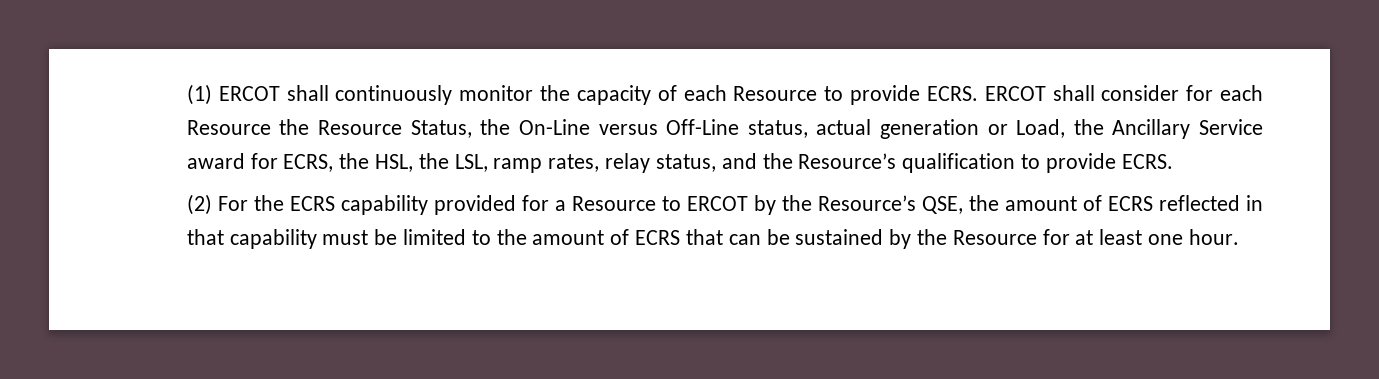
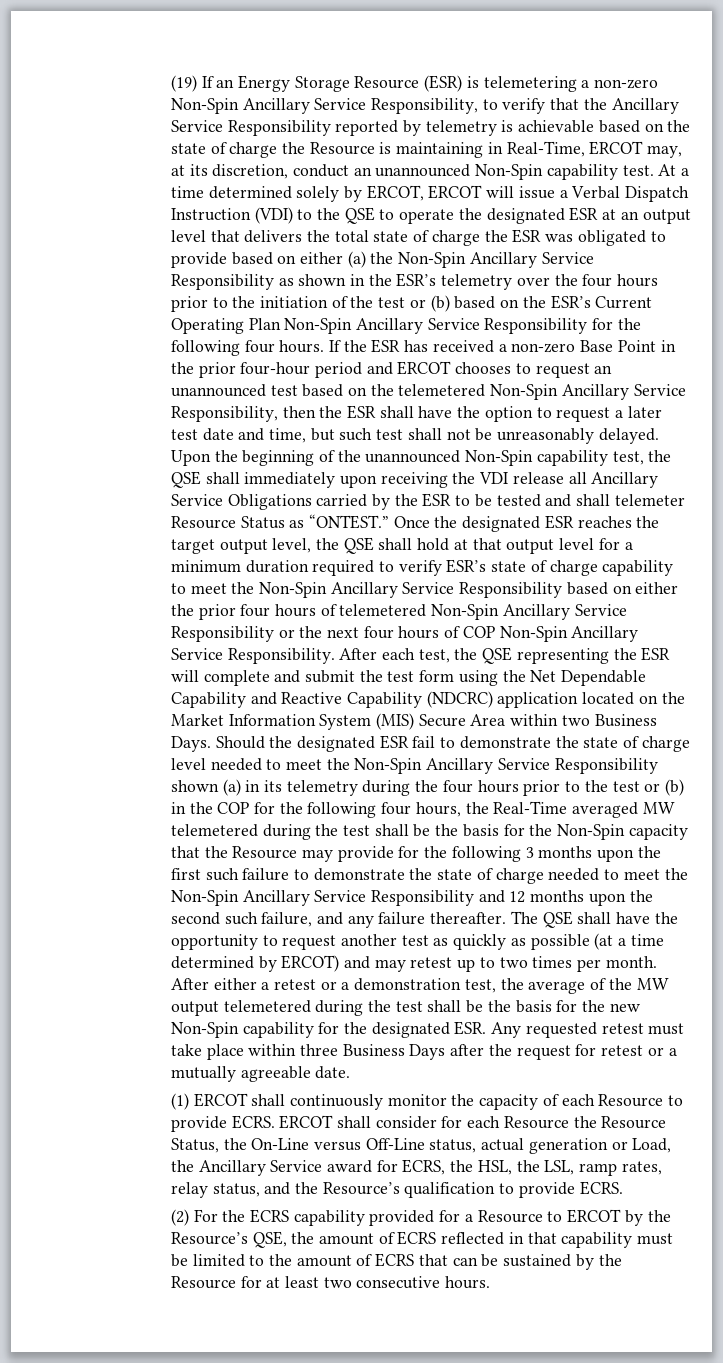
+ (19) If an Energy Storage Resource (ESR) is telemetering a non-zero Non-Spin Ancillary Service Responsibility, to verify that the Ancillary Service Responsibility reported by telemetry is achievable based on the state of charge the Resource is maintaining in Real-Time, ERCOT may, at its discretion, conduct an unannounced Non-Spin capability test. At a time determined solely by ERCOT, ERCOT will issue a Verbal Dispatch Instruction (VDI) to the QSE to operate the designated ESR at an output level that delivers the total state of charge the ESR was obligated to provide based on either (a) the Non-Spin Ancillary Service Responsibility as shown in the ESR’s telemetry over the four hours prior to the initiation of the test or (b) based on the ESR’s Current Operating Plan Non-Spin Ancillary Service Responsibility for the following four hours. If the ESR has received a non-zero Base Point in the prior four-hour period and ERCOT chooses to request an unannounced test based on the telemetered Non-Spin Ancillary Service Responsibility, then the ESR shall have the option to request a later test date and time, but such test shall not be unreasonably delayed. Upon the beginning of the unannounced Non-Spin capability test, the QSE shall immediately upon receiving the VDI release all Ancillary Service Obligations carried by the ESR to be tested and shall telemeter Resource Status as “ONTEST.” Once the designated ESR reaches the target output level, the QSE shall hold at that output level for a minimum duration required to verify ESR’s state of charge capability to meet the Non-Spin Ancillary Service Responsibility based on either the prior four hours of telemetered Non-Spin Ancillary Service Responsibility or the next four hours of COP Non-Spin Ancillary Service Responsibility. After each test, the QSE representing the ESR will complete and submit the test form using the Net Dependable Capability and Reactive Capability (NDCRC) application located on the Market Information System (MIS) Secure Area within two Business Days. Should the designated ESR fail to demonstrate the state of charge level needed to meet the Non-Spin Ancillary Service Responsibility shown (a) in its telemetry during the four hours prior to the test or (b) in the COP for the following four hours, the Real-Time averaged MW telemetered during the test shall be the basis for the Non-Spin capacity that the Resource may provide for the following 3 months upon the first such failure to demonstrate the state of charge needed to meet the Non-Spin Ancillary Service Responsibility and 12 months upon the second such failure, and any failure thereafter. The QSE shall have the opportunity to request another test as quickly as possible (at a time determined by ERCOT) and may retest up to two times per month. After either a retest or a demonstration test, the average of the MW output telemetered during the test shall be the basis for the new Non-Spin capability for the designated ESR. Any requested retest must take place within three Business Days after the request for retest or a mutually agreeable date.
- (2) For the ECRS capability provided for a Resource to ERCOT by the Resource’s QSE, the amount of ECRS reflected in that capability must be limited to the amount of ECRS that can be sustained by the Resource for at least one hour.
+ (2) For the ECRS capability provided for a Resource to ERCOT by the Resource’s QSE, the amount of ECRS reflected in that capability must be limited to the amount of ECRS that can be sustained by the Resource for at least two consecutive hours.

